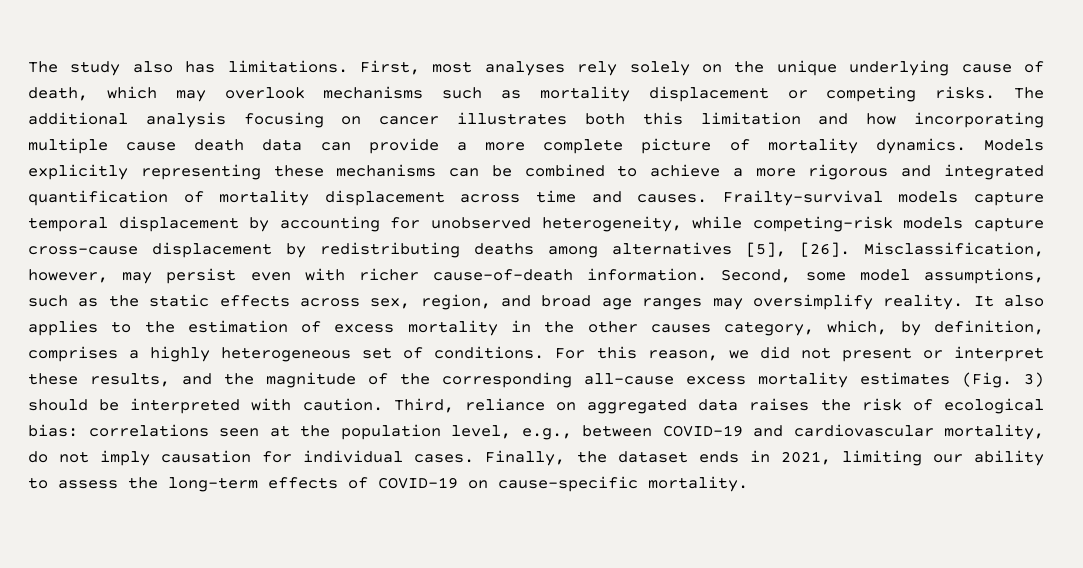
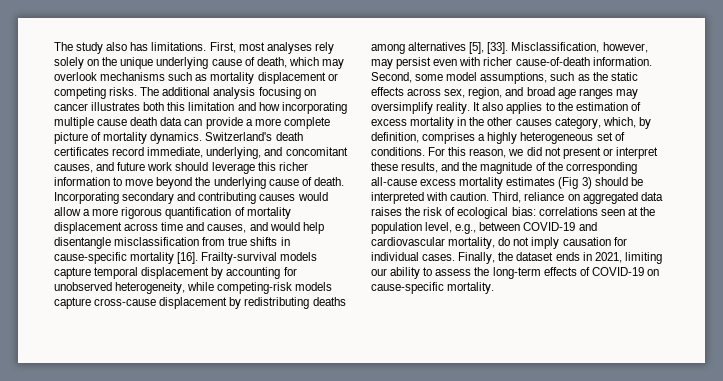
- Models explicitly representing these mechanisms can be combined to achieve a more rigorous and integrated quantification of mortality displacement across time and causes.
+ Switzerland's death certificates record immediate, underlying, and concomitant causes, and future work should leverage this richer information to move beyond the underlying cause of death. Incorporating secondary and contributing causes would allow a more rigorous quantification of mortality displacement across time and causes, and would help disentangle misclassification from true shifts in cause-specific mortality [16].
- Frailty-survival models capture temporal displacement by accounting for unobserved heterogeneity, while competing-risk models capture cross-cause displacement by redistributing deaths among alternatives [5], [26].
+ Frailty-survival models capture temporal displacement by accounting for unobserved heterogeneity, while competing-risk models capture cross-cause displacement by redistributing deaths among alternatives [5], [33].
- For this reason, we did not present or interpret these results, and the magnitude of the corresponding all-cause excess mortality estimates (Fig. 3) should be interpreted with caution.
+ For this reason, we did not present or interpret these results, and the magnitude of the corresponding all-cause excess mortality estimates (Fig 3) should be interpreted with caution.

